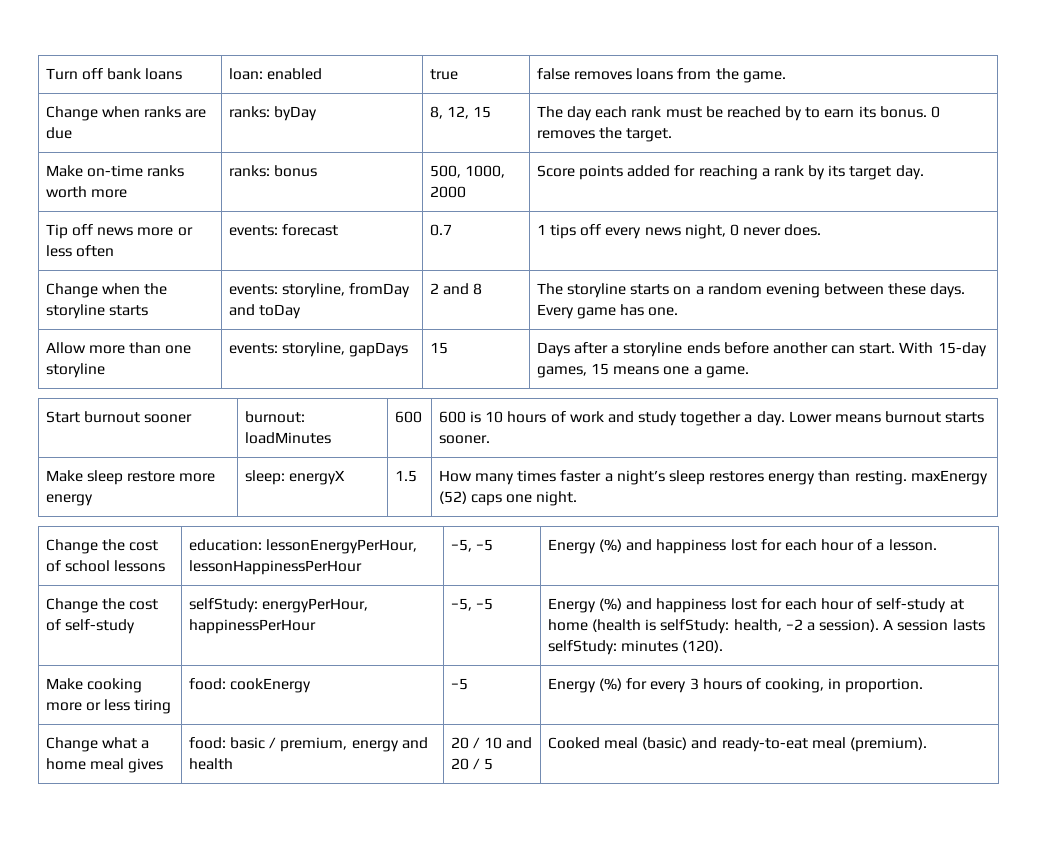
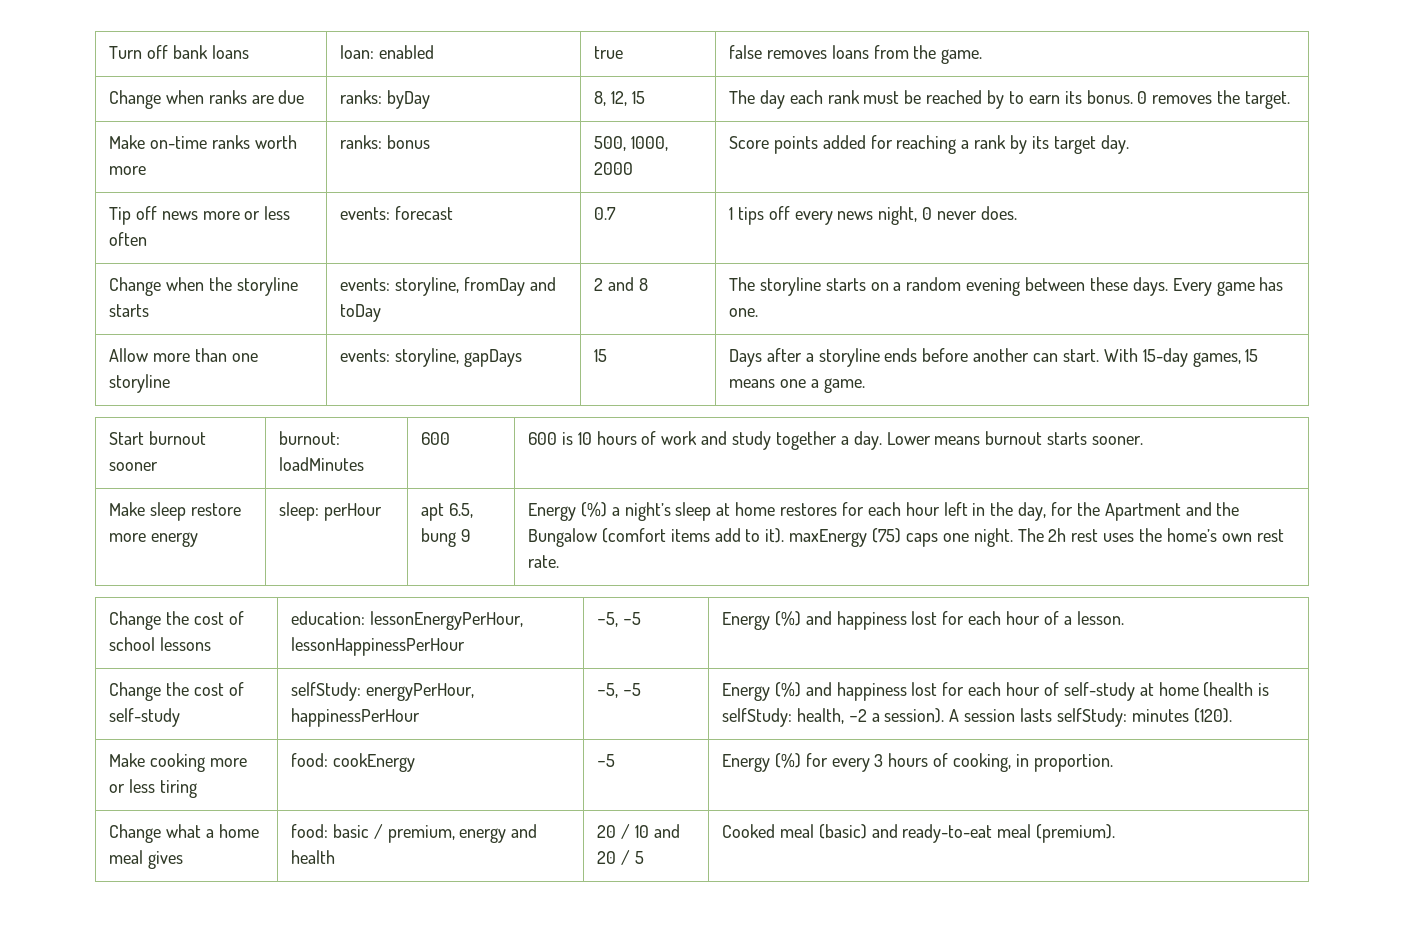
- sleep: energyX | 1.5 | How many times faster a night’s sleep restores energy than resting. maxEnergy (52) caps one night.
+ sleep: perHour | apt 6.5, bung 9 | Energy (%) a night’s sleep at home restores for each hour left in the day, for the Apartment and the Bungalow (comfort items add to it). maxEnergy (75) caps one night. The 2h rest uses the home’s own rest rate.

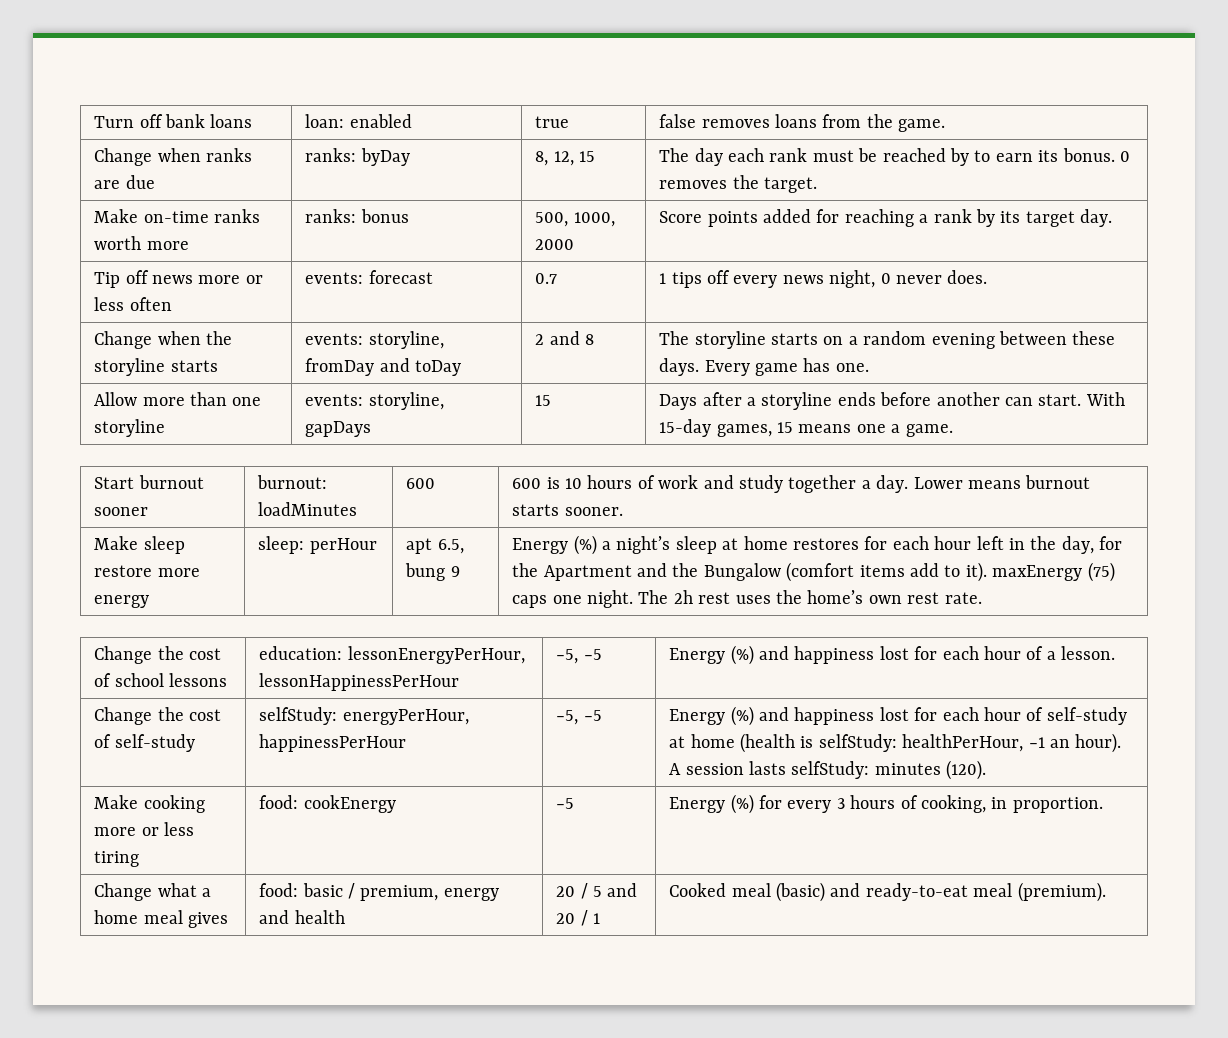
- Change the cost of self-study | selfStudy: energyPerHour, happinessPerHour | −5, −5 | Energy (%) and happiness lost for each hour of self-study at home (health is selfStudy: health, −2 a session). A session lasts selfStudy: minutes (120).
+ Change the cost of self-study | selfStudy: energyPerHour, happinessPerHour | −5, −5 | Energy (%) and happiness lost for each hour of self-study at home (health is selfStudy: healthPerHour, −1 an hour). A session lasts selfStudy: minutes (120).
- Change what a home meal gives | food: basic / premium, energy and health | 20 / 10 and 20 / 5 | Cooked meal (basic) and ready-to-eat meal (premium).
+ Change what a home meal gives | food: basic / premium, energy and health | 20 / 5 and 20 / 1 | Cooked meal (basic) and ready-to-eat meal (premium).

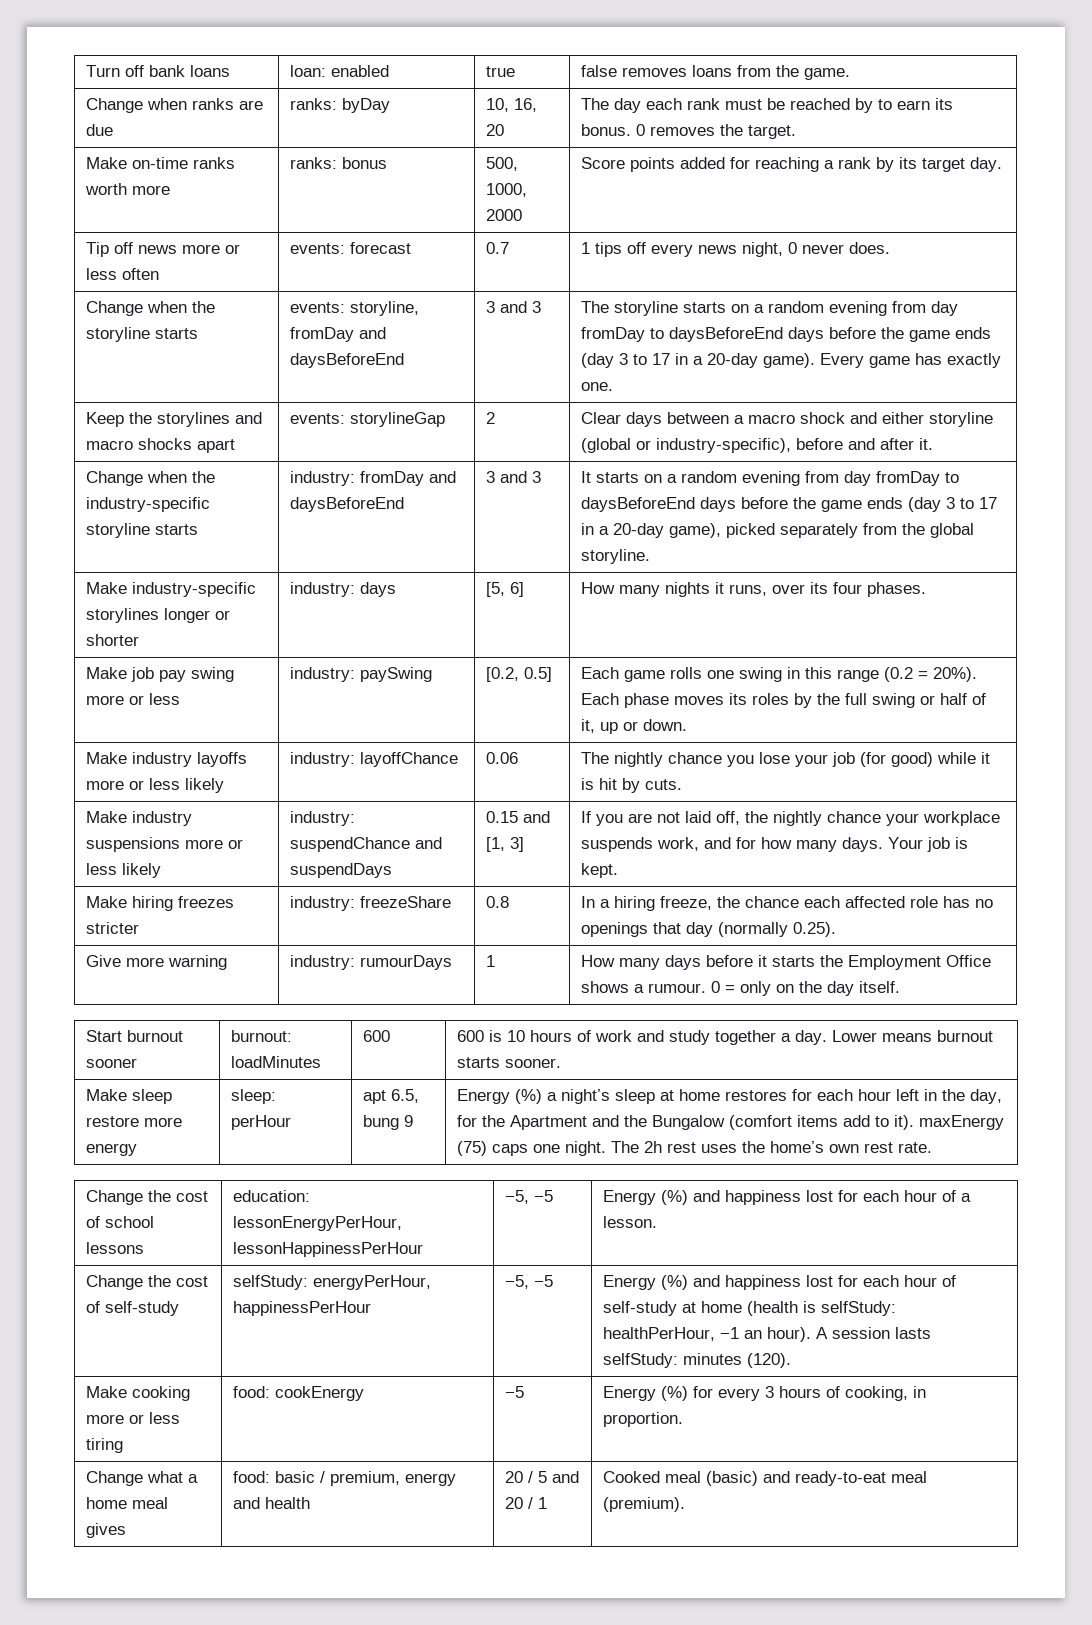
- Change when ranks are due | ranks: byDay | 8, 12, 15 | The day each rank must be reached by to earn its bonus. 0 removes the target.
+ Change when ranks are due | ranks: byDay | 10, 16, 20 | The day each rank must be reached by to earn its bonus. 0 removes the target.
- events: storyline, fromDay and toDay | 2 and 8
+ events: storyline, fromDay and daysBeforeEnd | 3 and 3
- The storyline starts on a random evening between these days.
+ The storyline starts on a random evening from day fromDay to daysBeforeEnd days before the game ends (day 3 to 17 in a 20-day game).
- Every game has one.
+ Every game has exactly one.
- Allow more than one storyline | events: storyline, gapDays | 15 | Days after a storyline ends before another can start. With 15-day games, 15 means one a game.
+ Keep the storylines and macro shocks apart | events: storylineGap | 2 | Clear days between a macro shock and either storyline (global or industry-specific), before and after it.
+ Change when the industry-specific storyline starts | industry: fromDay and daysBeforeEnd | 3 and 3 | It starts on a random evening from day fromDay to daysBeforeEnd days before the game ends (day 3 to 17 in a 20-day game), picked separately from the global storyline.
+ Make industry-specific storylines longer or shorter | industry: days | [5, 6] | How many nights it runs, over its four phases.
+ Make job pay swing more or less | industry: paySwing | [0.2, 0.5] | Each game rolls one swing in this range (0.2 = 20%). Each phase moves its roles by the full swing or half of it, up or down.
+ Make industry layoffs more or less likely | industry: layoffChance | 0.06 | The nightly chance you lose your job (for good) while it is hit by cuts.
+ Make industry suspensions more or less likely | industry: suspendChance and suspendDays | 0.15 and [1, 3] | If you are not laid off, the nightly chance your workplace suspends work, and for how many days. Your job is kept.
+ Make hiring freezes stricter | industry: freezeShare | 0.8 | In a hiring freeze, the chance each affected role has no openings that day (normally 0.25).
+ Give more warning | industry: rumourDays | 1 | How many days before it starts the Employment Office shows a rumour. 0 = only on the day itself.

